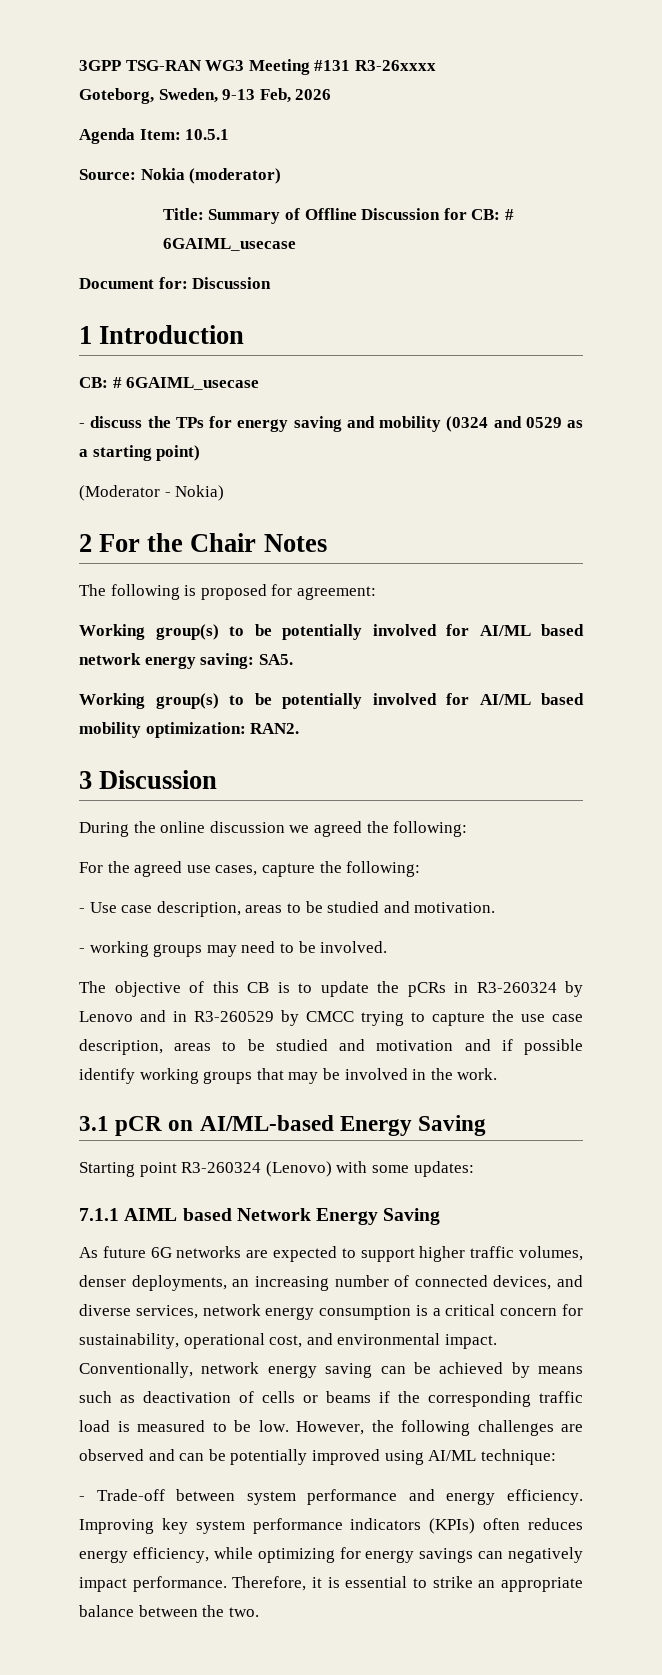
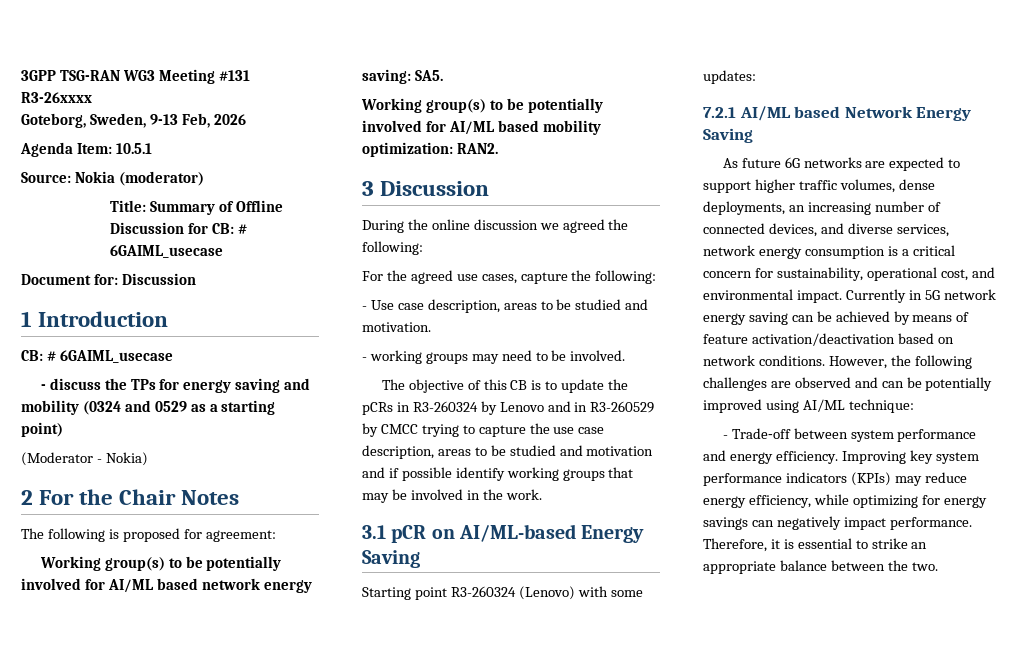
- 7.1.1 AIML based Network Energy Saving
+ 7.2.1 AI/ML based Network Energy Saving
- As future 6G networks are expected to support higher traffic volumes, denser deployments, an increasing number of connected devices, and diverse services, network energy consumption is a critical concern for sustainability, operational cost, and environmental impact.
+ As future 6G networks are expected to support higher traffic volumes, dense deployments, an increasing number of connected devices, and diverse services, network energy consumption is a critical concern for sustainability, operational cost, and environmental impact.
- Conventionally, network energy saving can be achieved by means such as deactivation of cells or beams if the corresponding traffic load is measured to be low.
+ Currently in 5G network energy saving can be achieved by means of feature activation/deactivation based on network conditions.
- Improving key system performance indicators (KPIs) often reduces energy efficiency, while optimizing for energy savings can negatively impact performance.
+ Improving key system performance indicators (KPIs) may reduce energy efficiency, while optimizing for energy savings can negatively impact performance.

